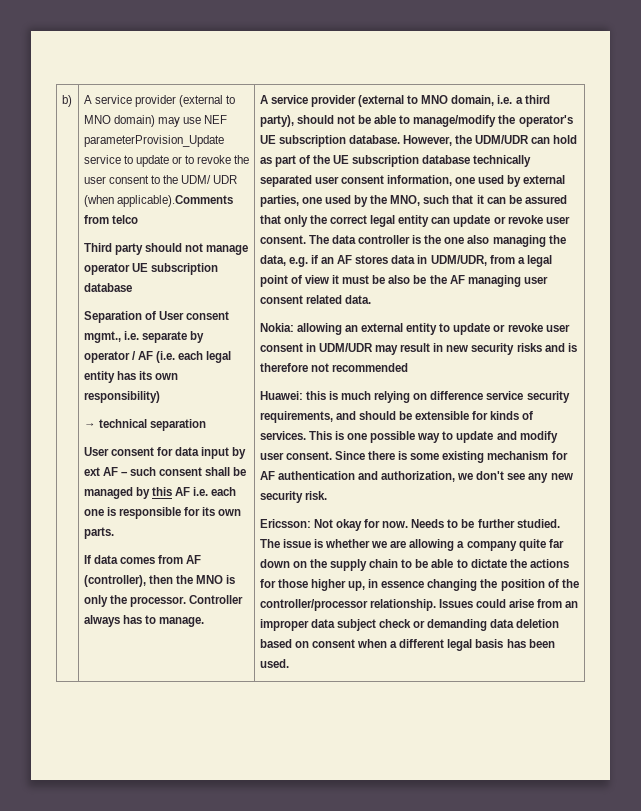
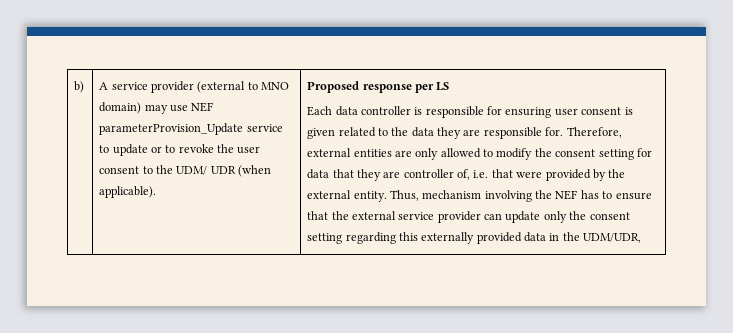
- A service provider (external to MNO domain) may use NEF parameterProvision_Update service to update or to revoke the user consent to the UDM/ UDR (when applicable).Comments from telco
- Third party should not manage operator UE subscription database
- Separation of User consent mgmt., i.e. separate by operator / AF (i.e. each legal entity has its own responsibility)
- → technical separation
- User consent for data input by ext AF – such consent shall be managed by this AF i.e. each one is responsible for its own parts.
- If data comes from AF (controller), then the MNO is only the processor. Controller always has to manage. | A service provider (external to MNO domain, i.e. a third party), should not be able to manage/modify the operator's UE subscription database. However, the UDM/UDR can hold as part of the UE subscription database technically separated user consent information, one used by external parties, one used by the MNO, such that it can be assured that only the correct legal entity can update or revoke user consent. The data controller is the one also managing the data, e.g. if an AF stores data in UDM/UDR, from a legal point of view it must be also be the AF managing user consent related data.
- Nokia: allowing an external entity to update or revoke user consent in UDM/UDR may result in new security risks and is therefore not recommended
- Huawei: this is much relying on difference service security requirements, and should be extensible for kinds of services. This is one possible way to update and modify user consent. Since there is some existing mechanism for AF authentication and authorization, we don't see any new security risk.
- Ericsson: Not okay for now. Needs to be further studied. The issue is whether we are allowing a company quite far down on the supply chain to be able to dictate the actions for those higher up, in essence changing the position of the controller/processor relationship. Issues could arise from an improper data subject check or demanding data deletion based on consent when a different legal basis has been used.
+ A service provider (external to MNO domain) may use NEF parameterProvision_Update service to update or to revoke the user consent to the UDM/ UDR (when applicable). | Proposed response per LS
+ Each data controller is responsible for ensuring user consent is given related to the data they are responsible for. Therefore, external entities are only allowed to modify the consent setting for data that they are controller of, i.e. that were provided by the external entity. Thus, mechanism involving the NEF has to ensure that the external service provider can update only the consent setting regarding this externally provided data in the UDM/UDR,

